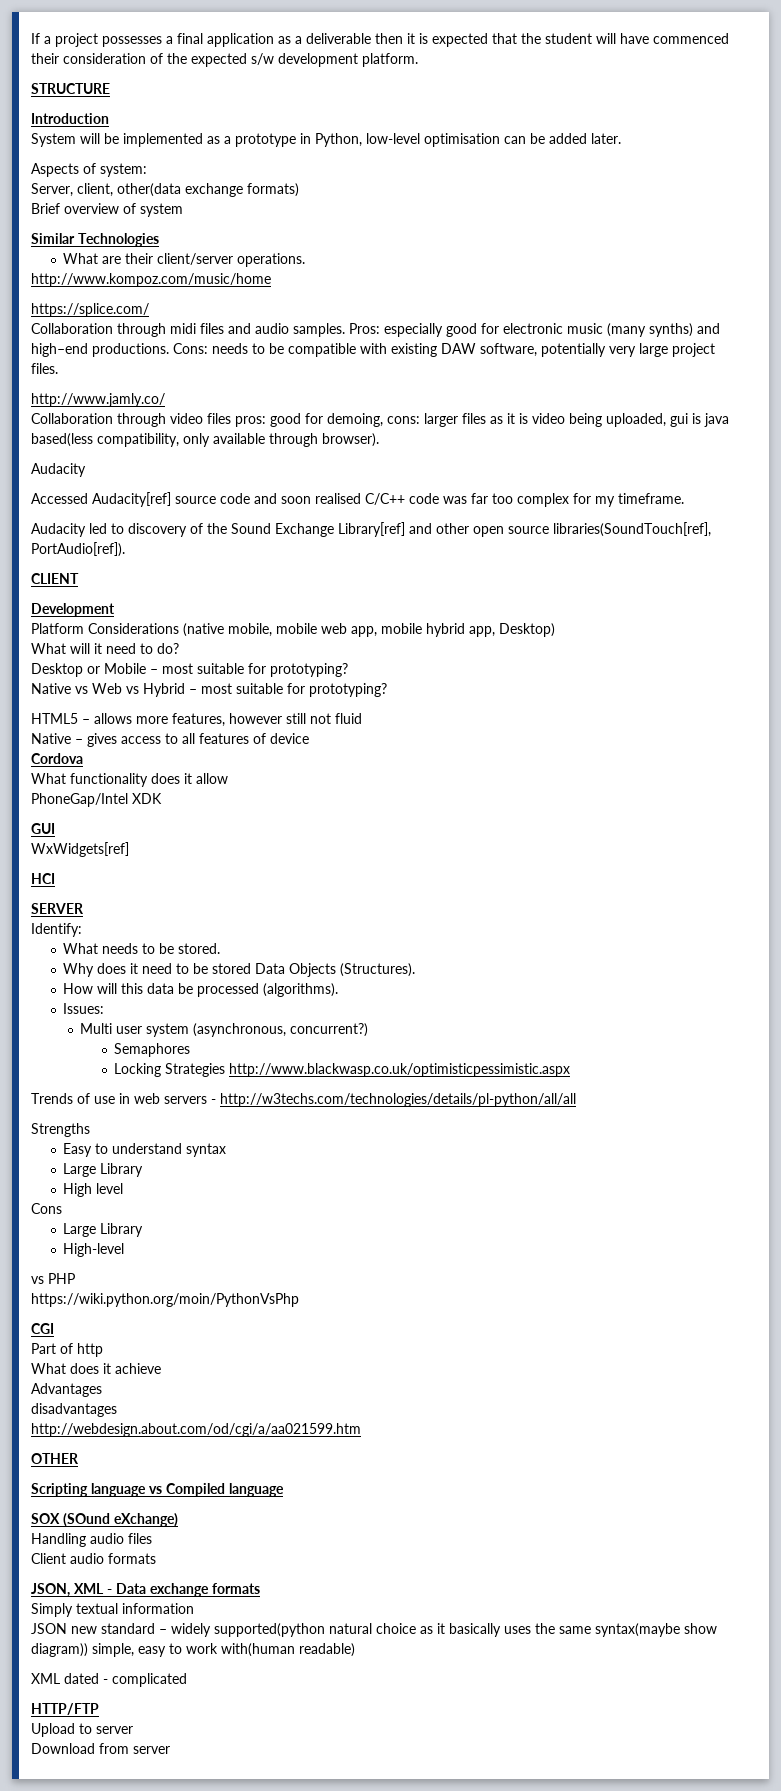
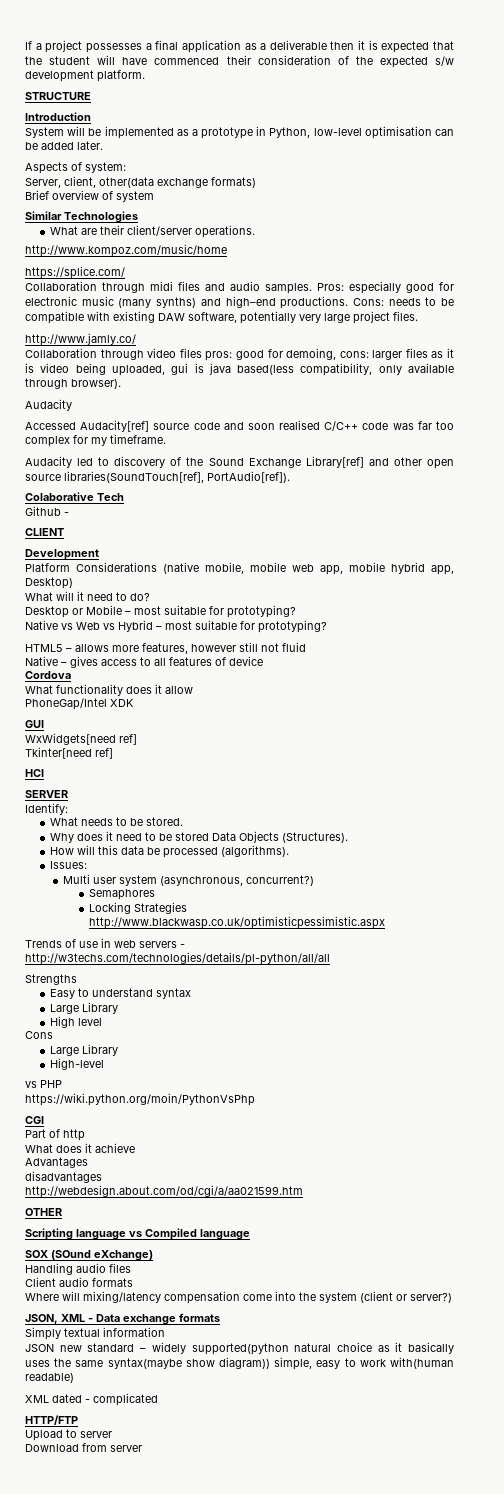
+ Colaborative Tech
+ Github -
- WxWidgets[ref]
+ WxWidgets[need ref]
+ Tkinter[need ref]
+ Where will mixing/latency compensation come into the system (client or server?)

